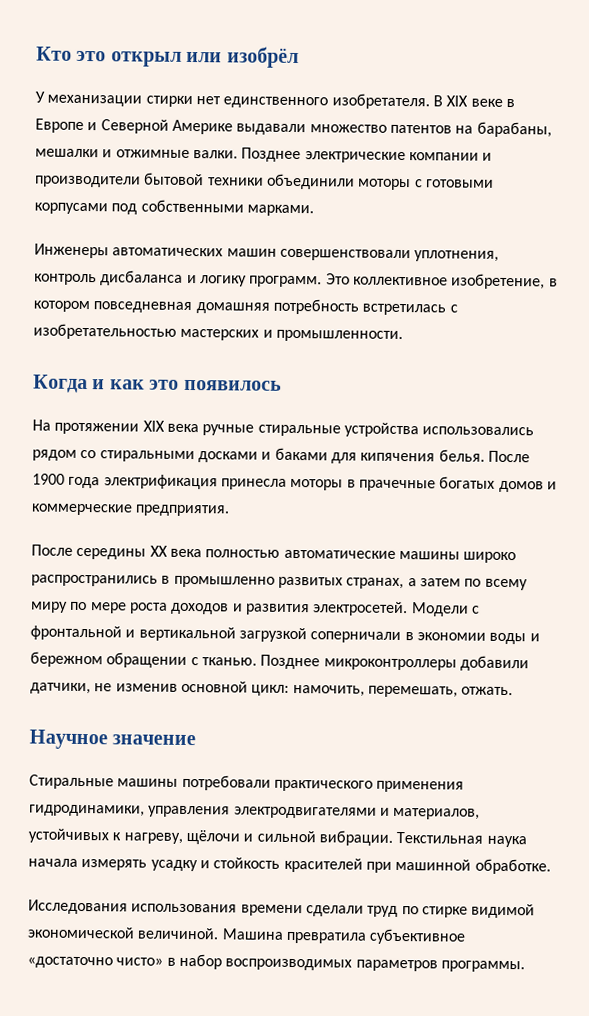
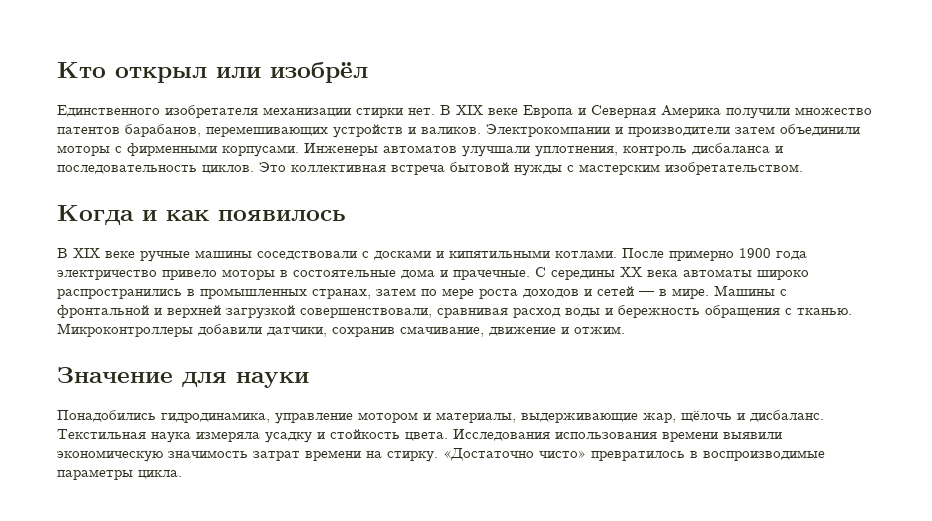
- Кто это открыл или изобрёл
+ Кто открыл или изобрёл
- У механизации стирки нет единственного изобретателя. В XIX веке в Европе и Северной Америке выдавали множество патентов на барабаны, мешалки и отжимные валки. Позднее электрические компании и производители бытовой техники объединили моторы с готовыми корпусами под собственными марками.
- Инженеры автоматических машин совершенствовали уплотнения, контроль дисбаланса и логику программ. Это коллективное изобретение, в котором повседневная домашняя потребность встретилась с изобретательностью мастерских и промышленности.
+ Единственного изобретателя механизации стирки нет. В XIX веке Европа и Северная Америка получили множество патентов барабанов, перемешивающих устройств и валиков. Электрокомпании и производители затем объединили моторы с фирменными корпусами. Инженеры автоматов улучшали уплотнения, контроль дисбаланса и последовательность циклов. Это коллективная встреча бытовой нужды с мастерским изобретательством.
- Когда и как это появилось
+ Когда и как появилось
- На протяжении XIX века ручные стиральные устройства использовались рядом со стиральными досками и баками для кипячения белья. После 1900 года электрификация принесла моторы в прачечные богатых домов и коммерческие предприятия.
- После середины XX века полностью автоматические машины широко распространились в промышленно развитых странах, а затем по всему миру по мере роста доходов и развития электросетей. Модели с фронтальной и вертикальной загрузкой соперничали в экономии воды и бережном обращении с тканью. Позднее микроконтроллеры добавили датчики, не изменив основной цикл: намочить, перемешать, отжать.
- Научное значение
- Стиральные машины потребовали практического применения гидродинамики, управления электродвигателями и материалов, устойчивых к нагреву, щёлочи и сильной вибрации. Текстильная наука начала измерять усадку и стойкость красителей при машинной обработке.
- Исследования использования времени сделали труд по стирке видимой экономической величиной. Машина превратила субъективное «достаточно чисто» в набор воспроизводимых параметров программы.
+ В XIX веке ручные машины соседствовали с досками и кипятильными котлами. После примерно 1900 года электричество привело моторы в состоятельные дома и прачечные. С середины XX века автоматы широко распространились в промышленных странах, затем по мере роста доходов и сетей — в мире. Машины с фронтальной и верхней загрузкой совершенствовали, сравнивая расход воды и бережность обращения с тканью. Микроконтроллеры добавили датчики, сохранив смачивание, движение и отжим.
+ Значение для науки
+ Понадобились гидродинамика, управление мотором и материалы, выдерживающие жар, щёлочь и дисбаланс. Текстильная наука измеряла усадку и стойкость цвета. Исследования использования времени выявили экономическую значимость затрат времени на стирку. «Достаточно чисто» превратилось в воспроизводимые параметры цикла.

